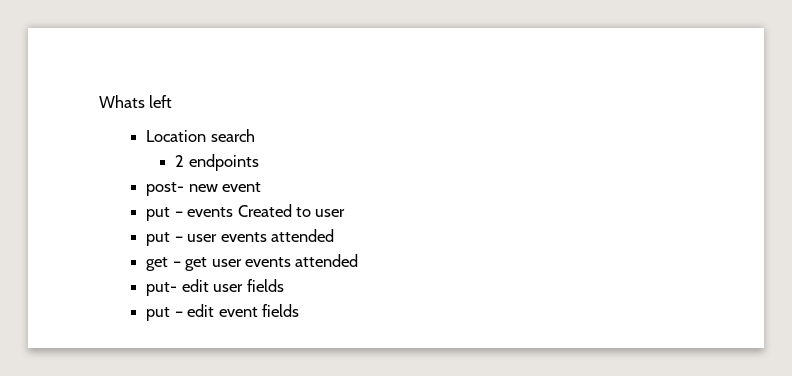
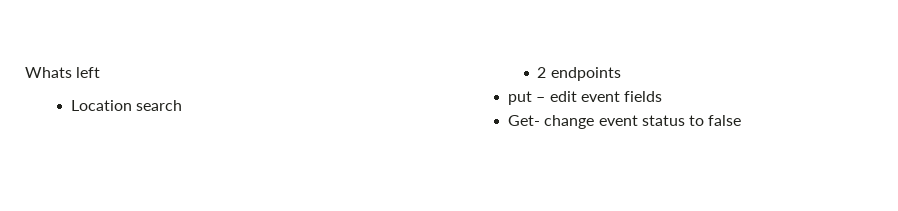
- post- new event
- put – events Created to user
- put – user events attended
- get – get user events attended
- put- edit user fields
+ Get- change event status to false

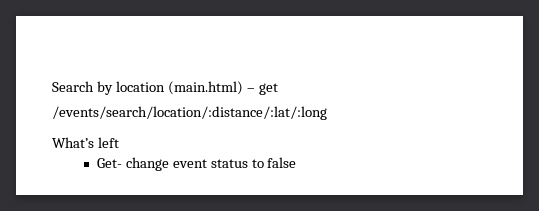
- Whats left
- Location search
- 2 endpoints
- put – edit event fields
+ Search by location (main.html) – get
+ /events/search/location/:distance/:lat/:long
+ What’s left

